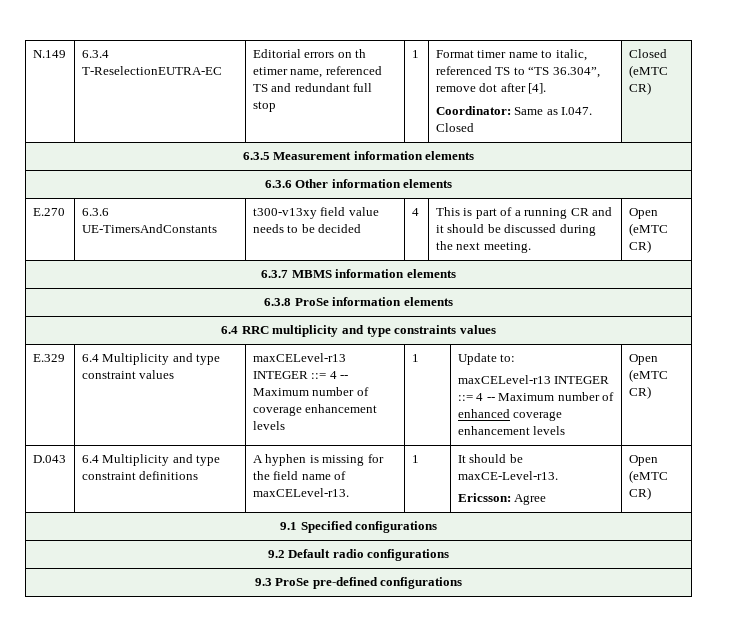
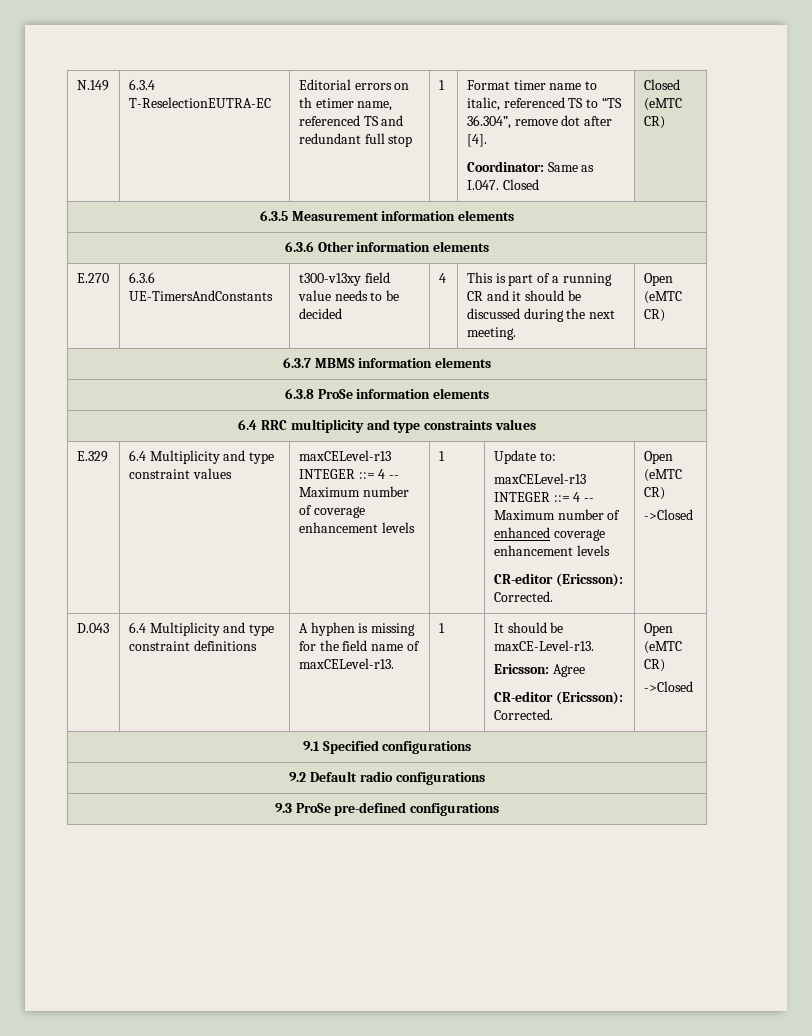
  E.329 | 6.4 Multiplicity and type constraint values | maxCELevel-r13 INTEGER ::= 4 -- Maximum number of coverage enhancement levels | 1 | Update to:
- maxCELevel-r13 INTEGER ::= 4 -- Maximum number of enhanced coverage enhancement levels | Open (eMTC CR)
+ maxCELevel-r13 INTEGER ::= 4 -- Maximum number of enhanced coverage enhancement levels
+ CR-editor (Ericsson): Corrected. | Open (eMTC CR)
+ ->Closed
  D.043 | 6.4 Multiplicity and type constraint definitions | A hyphen is missing for the field name of maxCELevel-r13. | 1 | It should be maxCE-Level-r13.
- Ericsson: Agree | Open (eMTC CR)
+ Ericsson: Agree
+ CR-editor (Ericsson): Corrected. | Open (eMTC CR)
+ ->Closed

